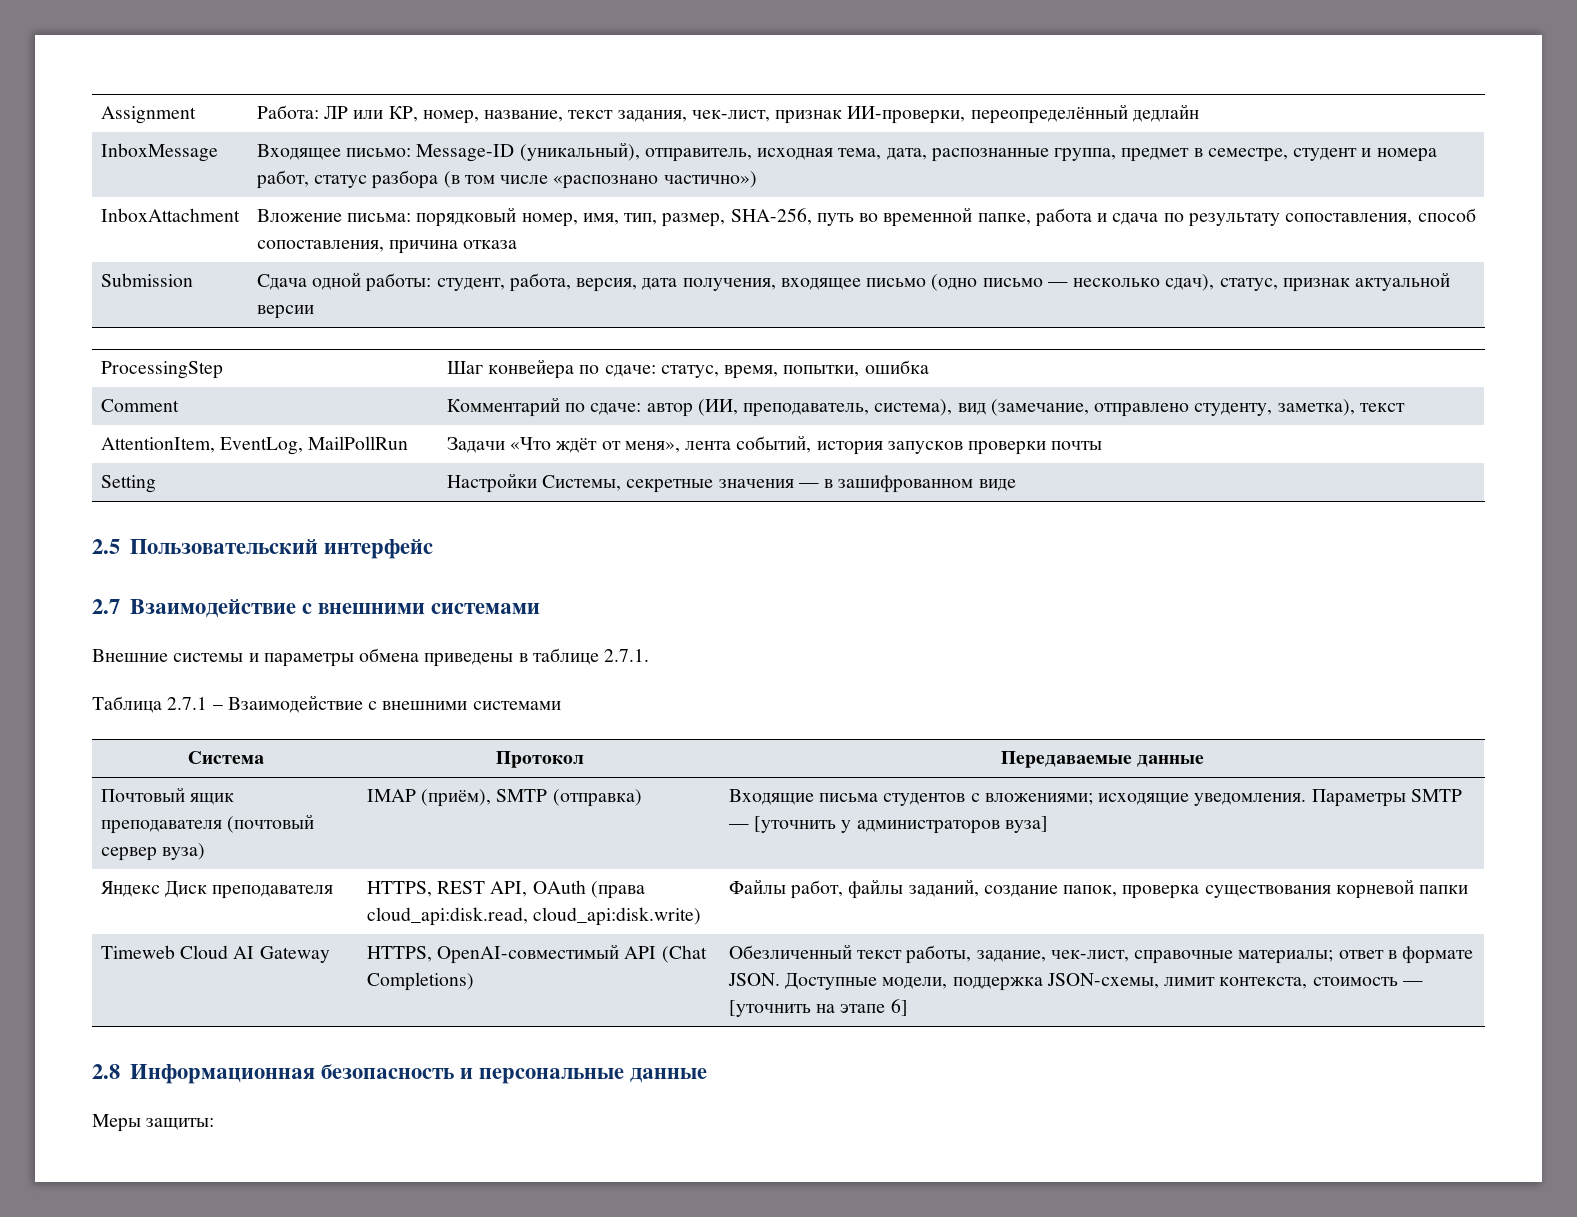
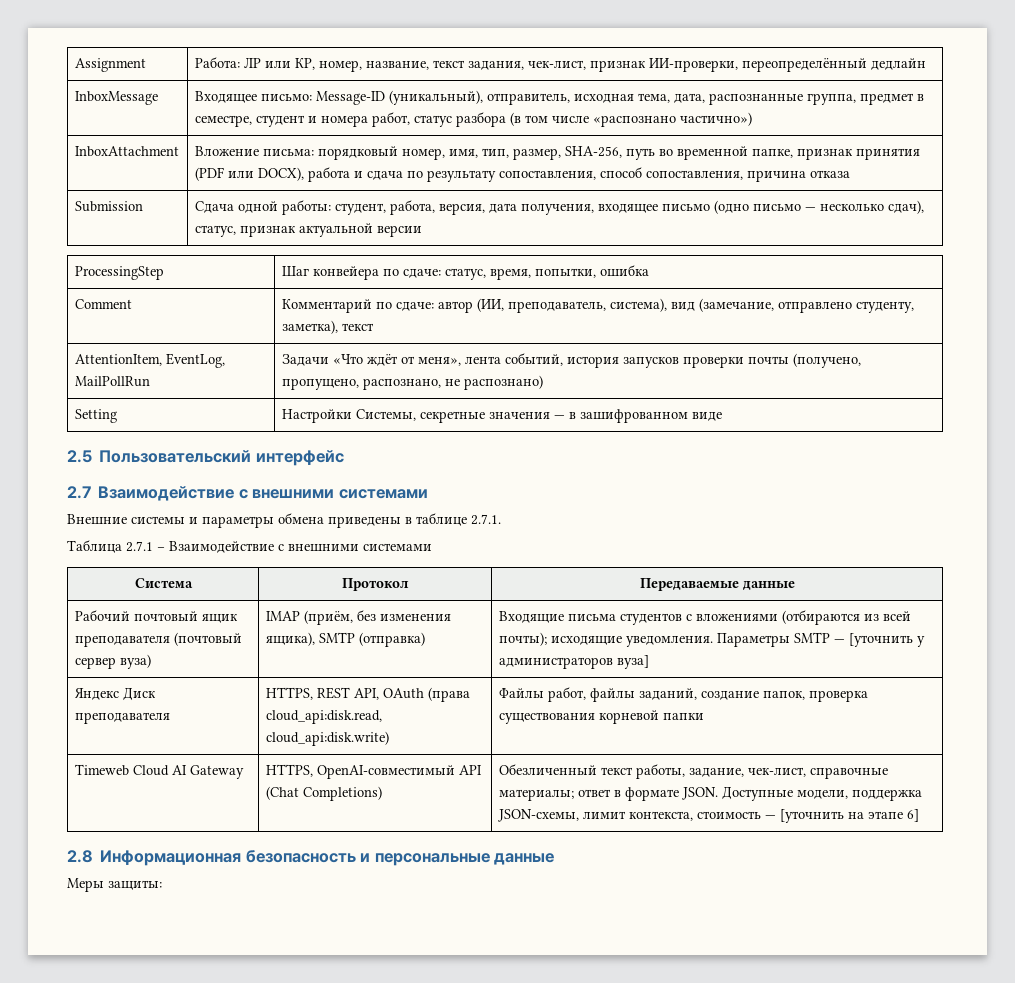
- InboxAttachment | Вложение письма: порядковый номер, имя, тип, размер, SHA-256, путь во временной папке, работа и сдача по результату сопоставления, способ сопоставления, причина отказа
+ InboxAttachment | Вложение письма: порядковый номер, имя, тип, размер, SHA-256, путь во временной папке, признак принятия (PDF или DOCX), работа и сдача по результату сопоставления, способ сопоставления, причина отказа
- AttentionItem, EventLog, MailPollRun | Задачи «Что ждёт от меня», лента событий, история запусков проверки почты
+ AttentionItem, EventLog, MailPollRun | Задачи «Что ждёт от меня», лента событий, история запусков проверки почты (получено, пропущено, распознано, не распознано)
- Почтовый ящик преподавателя (почтовый сервер вуза) | IMAP (приём), SMTP (отправка) | Входящие письма студентов с вложениями; исходящие уведомления. Параметры SMTP — [уточнить у администраторов вуза]
+ Рабочий почтовый ящик преподавателя (почтовый сервер вуза) | IMAP (приём, без изменения ящика), SMTP (отправка) | Входящие письма студентов с вложениями (отбираются из всей почты); исходящие уведомления. Параметры SMTP — [уточнить у администраторов вуза]

